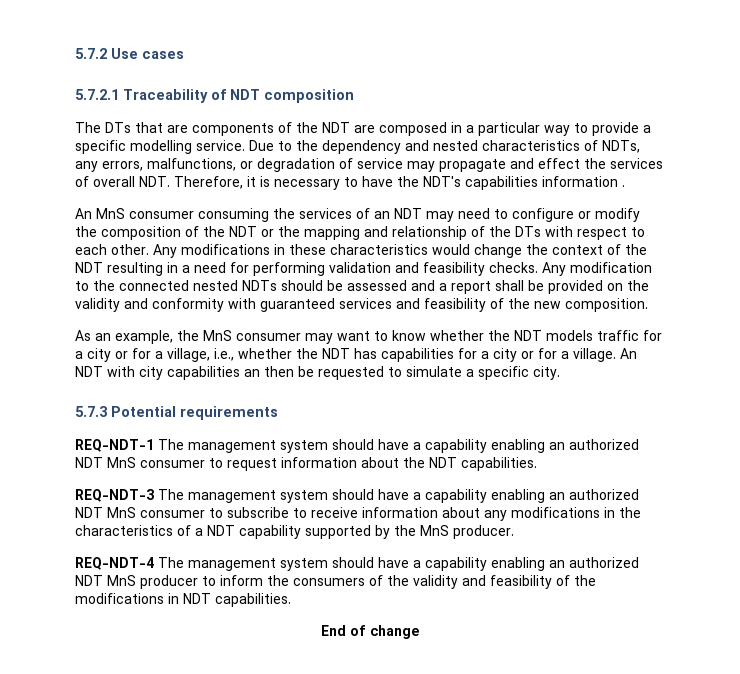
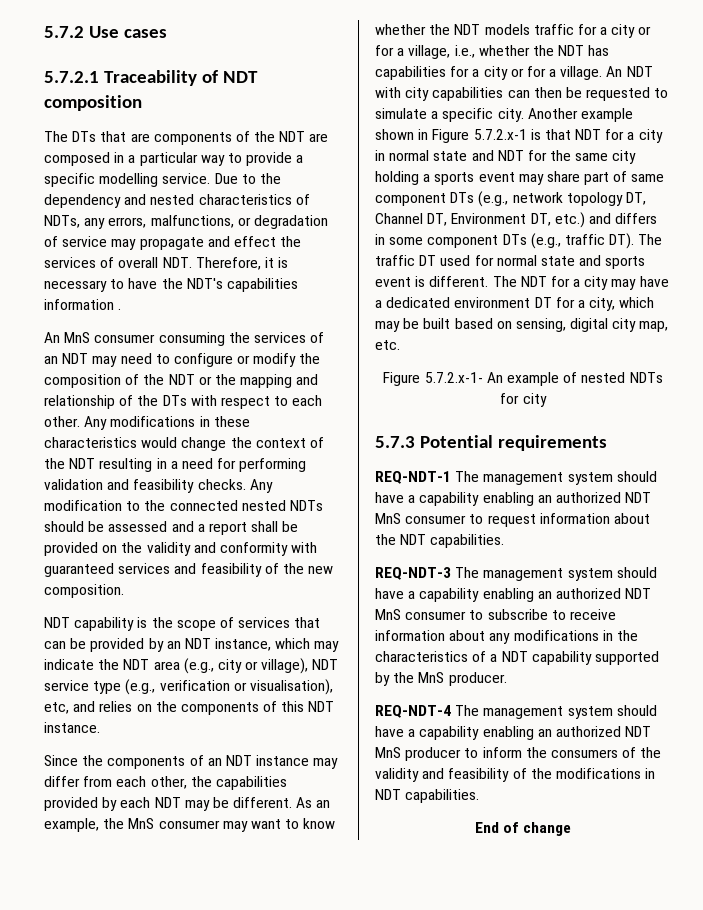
+ NDT capability is the scope of services that can be provided by an NDT instance, which may indicate the NDT area (e.g., city or village), NDT service type (e.g., verification or visualisation), etc, and relies on the components of this NDT instance.
+ Since the components of an NDT instance may differ from each other, the capabilities provided by each NDT may be different.
- An NDT with city capabilities an then be requested to simulate a specific city.
+ An NDT with city capabilities can then be requested to simulate a specific city. Another example shown in Figure 5.7.2.x-1 is that NDT for a city in normal state and NDT for the same city holding a sports event may share part of same component DTs (e.g., network topology DT, Channel DT, Environment DT, etc.) and differs in some component DTs (e.g., traffic DT). The traffic DT used for normal state and sports event is different. The NDT for a city may have a dedicated environment DT for a city, which may be built based on sensing, digital city map, etc.
+ Figure 5.7.2.x-1- An example of nested NDTs for city

